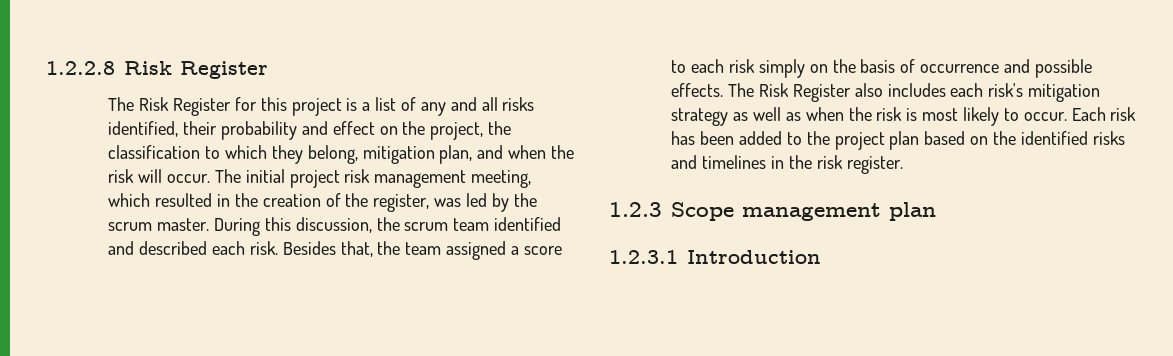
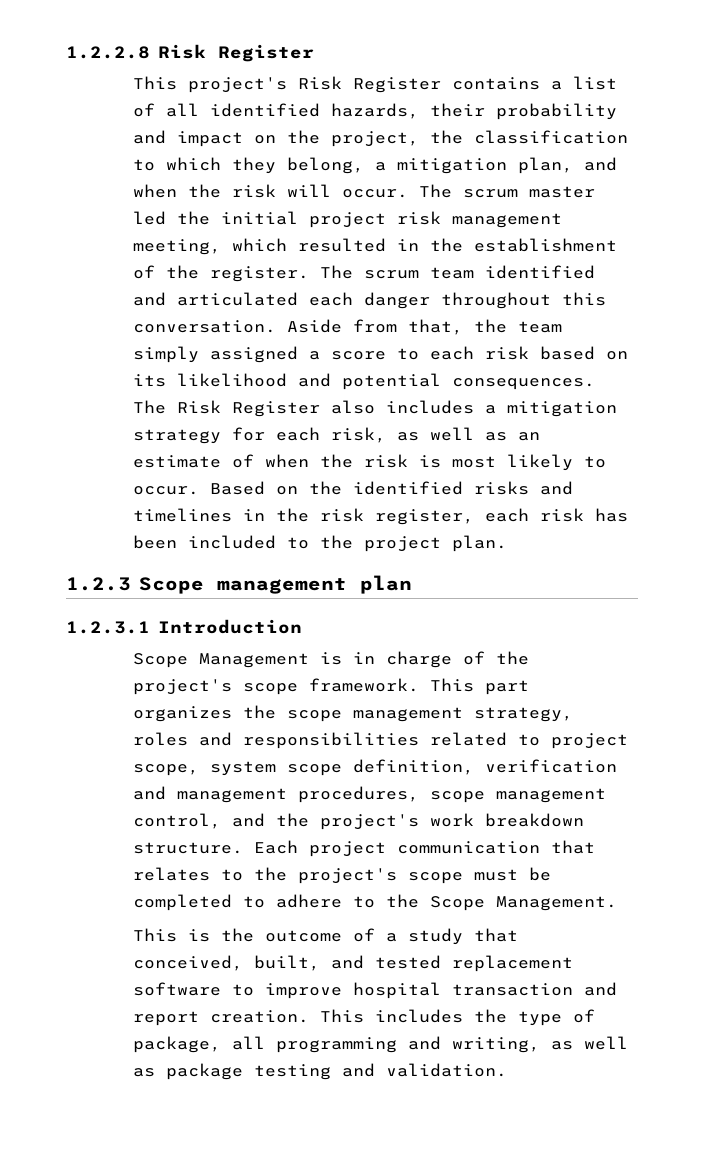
- The Risk Register for this project is a list of any and all risks identified, their probability and effect on the project, the classification to which they belong, mitigation plan, and when the risk will occur.
+ This project's Risk Register contains a list of all identified hazards, their probability and impact on the project, the classification to which they belong, a mitigation plan, and when the risk will occur.
- The initial project risk management meeting, which resulted in the creation of the register, was led by the scrum master. During this discussion, the scrum team identified and described each risk. Besides that, the team assigned a score to each risk simply on the basis of occurrence and possible effects.
+ The scrum master led the initial project risk management meeting, which resulted in the establishment of the register. The scrum team identified and articulated each danger throughout this conversation. Aside from that, the team simply assigned a score to each risk based on its likelihood and potential consequences.
- The Risk Register also includes each risk's mitigation strategy as well as when the risk is most likely to occur.
+ The Risk Register also includes a mitigation strategy for each risk, as well as an estimate of when the risk is most likely to occur.
- Each risk has been added to the project plan based on the identified risks and timelines in the risk register.
+ Based on the identified risks and timelines in the risk register, each risk has been included to the project plan.
+ Scope Management is in charge of the project's scope framework. This part organizes the scope management strategy, roles and responsibilities related to project scope, system scope definition, verification and management procedures, scope management control, and the project's work breakdown structure. Each project communication that relates to the project's scope must be completed to adhere to the Scope Management.
+ This is the outcome of a study that conceived, built, and tested replacement software to improve hospital transaction and report creation. This includes the type of package, all programming and writing, as well as package testing and validation.

